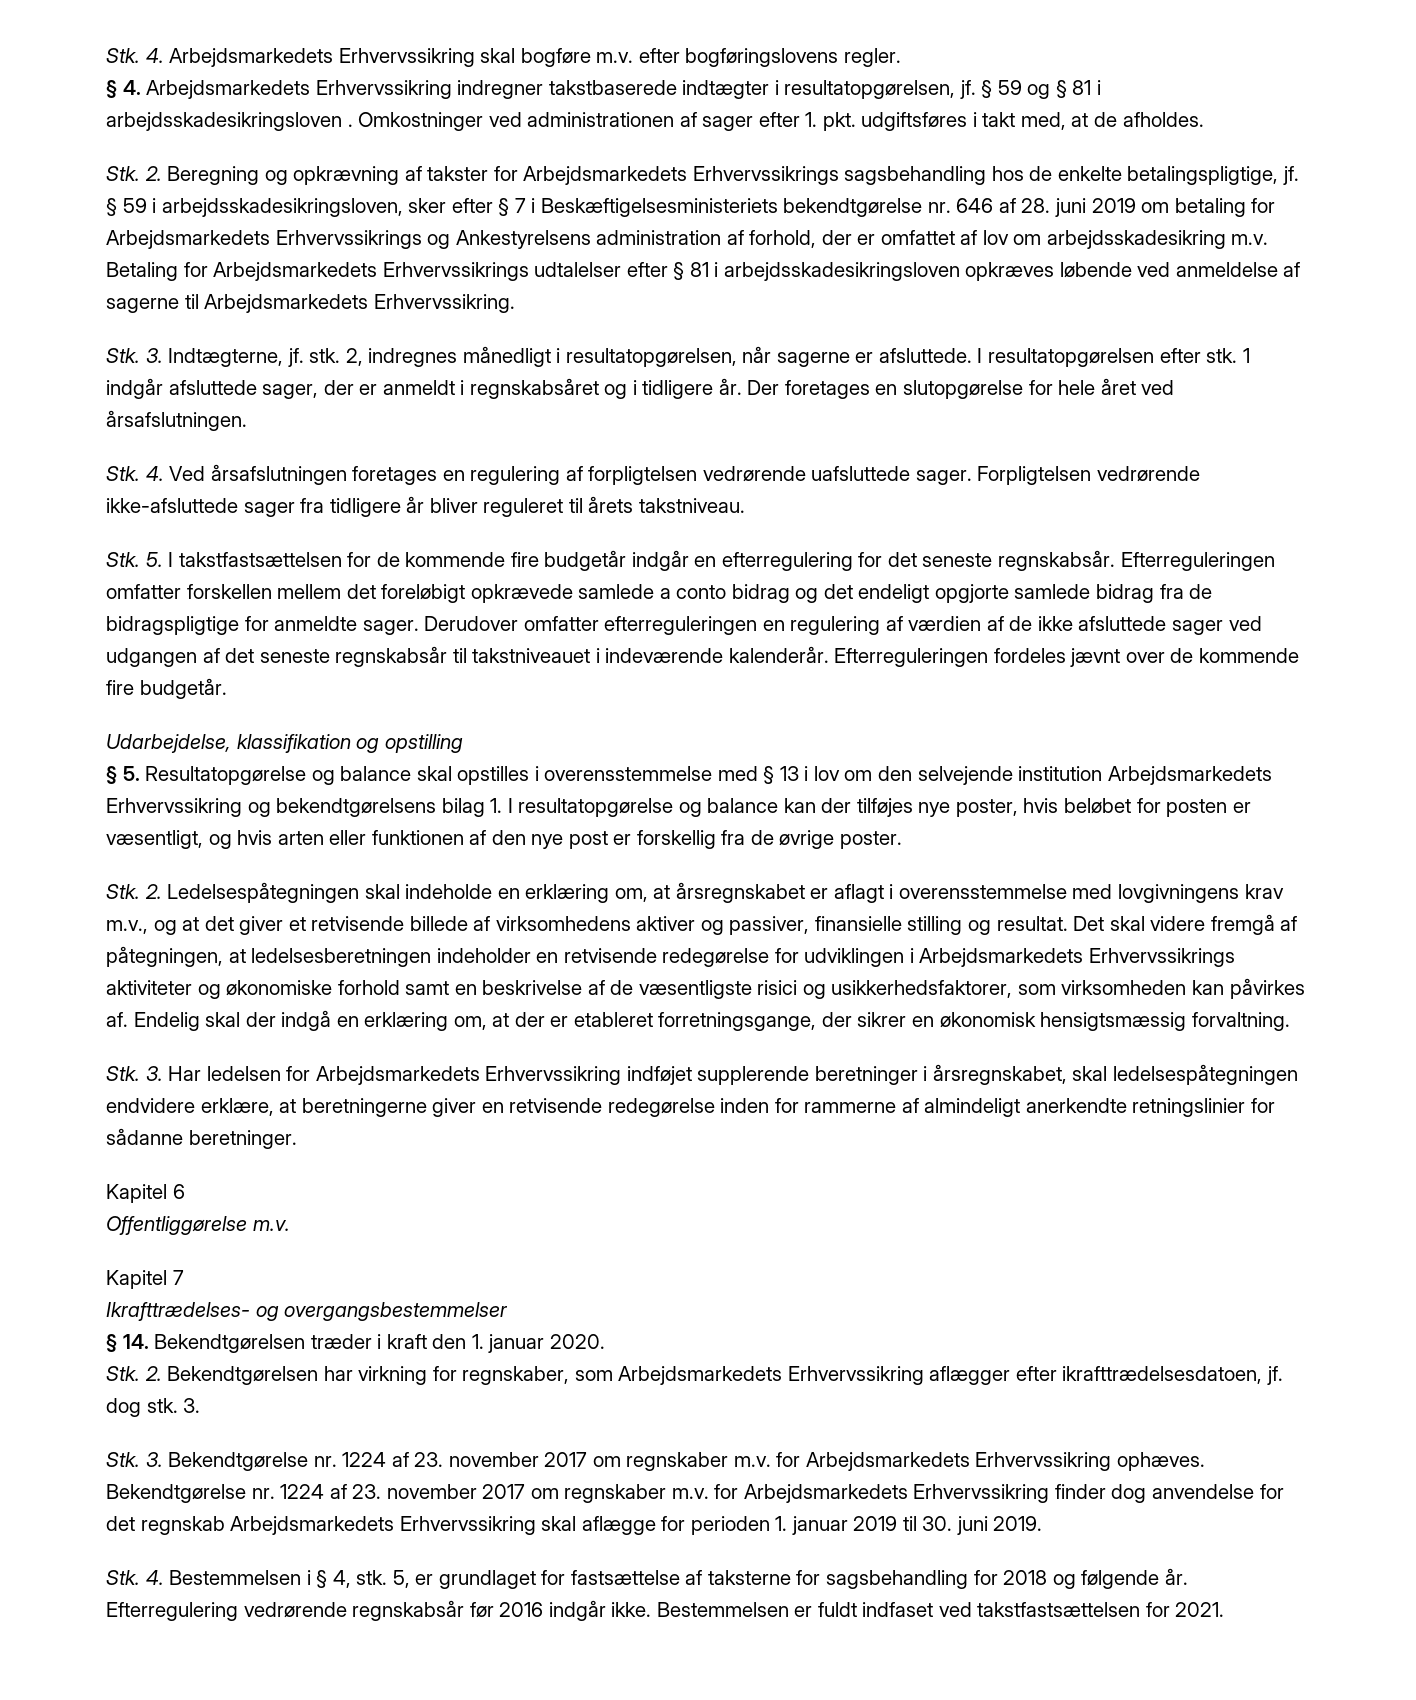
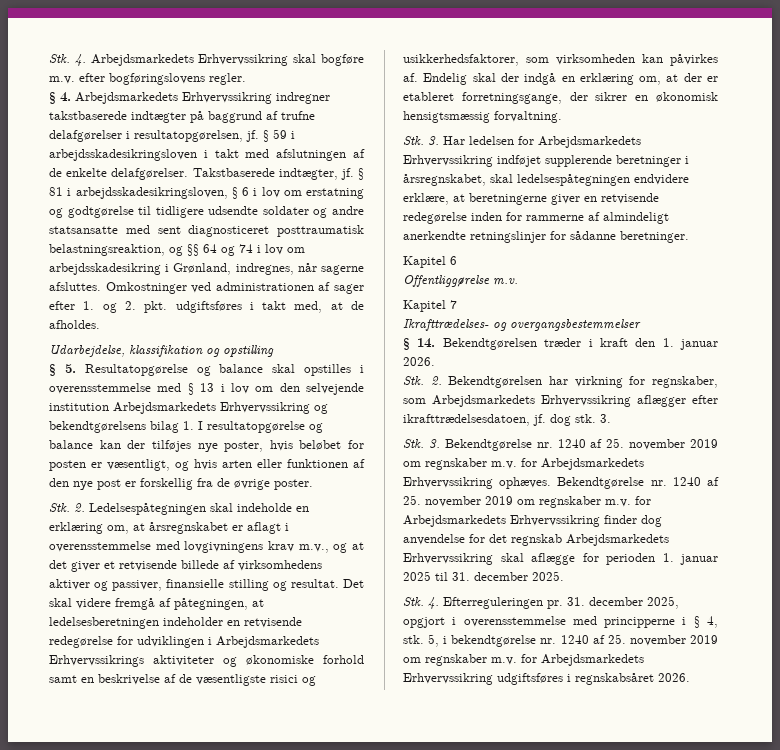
- § 4. Arbejdsmarkedets Erhvervssikring indregner takstbaserede indtægter i resultatopgørelsen, jf.
+ § 4. Arbejdsmarkedets Erhvervssikring indregner takstbaserede indtægter på baggrund af trufne delafgørelser i resultatopgørelsen, jf.
- § 59 og § 81 i arbejdsskadesikringsloven .
+ § 59 i arbejdsskadesikringsloven i takt med afslutningen af de enkelte delafgørelser. Takstbaserede indtægter, jf. § 81 i arbejdsskadesikringsloven, § 6 i lov om erstatning og godtgørelse til tidligere udsendte soldater og andre statsansatte med sent diagnosticeret posttraumatisk belastningsreaktion, og §§ 64 og 74 i lov om arbejdsskadesikring i Grønland, indregnes, når sagerne afsluttes.
- Omkostninger ved administrationen af sager efter 1. pkt. udgiftsføres i takt med, at de afholdes.
+ Omkostninger ved administrationen af sager efter 1. og 2. pkt. udgiftsføres i takt med, at de afholdes.
- Stk. 2. Beregning og opkrævning af takster for Arbejdsmarkedets Erhvervssikrings sagsbehandling hos de enkelte betalingspligtige, jf. § 59 i arbejdsskadesikringsloven, sker efter § 7 i Beskæftigelsesministeriets bekendtgørelse nr. 646 af 28. juni 2019 om betaling for Arbejdsmarkedets Erhvervssikrings og Ankestyrelsens administration af forhold, der er omfattet af lov om arbejdsskadesikring m.v. Betaling for Arbejdsmarkedets Erhvervssikrings udtalelser efter § 81 i arbejdsskadesikringsloven opkræves løbende ved anmeldelse af sagerne til Arbejdsmarkedets Erhvervssikring.
- Stk. 3. Indtægterne, jf. stk. 2, indregnes månedligt i resultatopgørelsen, når sagerne er afsluttede. I resultatopgørelsen efter stk. 1 indgår afsluttede sager, der er anmeldt i regnskabsåret og i tidligere år. Der foretages en slutopgørelse for hele året ved årsafslutningen.
- Stk. 4. Ved årsafslutningen foretages en regulering af forpligtelsen vedrørende uafsluttede sager. Forpligtelsen vedrørende ikke-afsluttede sager fra tidligere år bliver reguleret til årets takstniveau.
- Stk. 5. I takstfastsættelsen for de kommende fire budgetår indgår en efterregulering for det seneste regnskabsår. Efterreguleringen omfatter forskellen mellem det foreløbigt opkrævede samlede a conto bidrag og det endeligt opgjorte samlede bidrag fra de bidragspligtige for anmeldte sager. Derudover omfatter efterreguleringen en regulering af værdien af de ikke afsluttede sager ved udgangen af det seneste regnskabsår til takstniveauet i indeværende kalenderår. Efterreguleringen fordeles jævnt over de kommende fire budgetår.
- Stk. 3. Har ledelsen for Arbejdsmarkedets Erhvervssikring indføjet supplerende beretninger i årsregnskabet, skal ledelsespåtegningen endvidere erklære, at beretningerne giver en retvisende redegørelse inden for rammerne af almindeligt anerkendte retningslinier for sådanne beretninger.
+ Stk. 3. Har ledelsen for Arbejdsmarkedets Erhvervssikring indføjet supplerende beretninger i årsregnskabet, skal ledelsespåtegningen endvidere erklære, at beretningerne giver en retvisende redegørelse inden for rammerne af almindeligt anerkendte retningslinjer for sådanne beretninger.
- § 14. Bekendtgørelsen træder i kraft den 1. januar 2020.
+ § 14. Bekendtgørelsen træder i kraft den 1. januar 2026.
- Stk. 3. Bekendtgørelse nr. 1224 af 23. november 2017 om regnskaber m.v. for Arbejdsmarkedets Erhvervssikring ophæves.
+ Stk. 3. Bekendtgørelse nr. 1240 af 25. november 2019 om regnskaber m.v. for Arbejdsmarkedets Erhvervssikring ophæves.
- Bekendtgørelse nr. 1224 af 23. november 2017 om regnskaber m.v. for Arbejdsmarkedets Erhvervssikring finder dog anvendelse for det regnskab Arbejdsmarkedets Erhvervssikring skal aflægge for perioden 1. januar 2019 til 30. juni 2019.
- Stk. 4. Bestemmelsen i § 4, stk.
+ Bekendtgørelse nr. 1240 af 25. november 2019 om regnskaber m.v. for Arbejdsmarkedets Erhvervssikring finder dog anvendelse for det regnskab Arbejdsmarkedets Erhvervssikring skal aflægge for perioden 1. januar 2025 til 31. december 2025.
+ Stk. 4. Efterreguleringen pr. 31. december 2025, opgjort i overensstemmelse med principperne i § 4, stk.
- 5, er grundlaget for fastsættelse af taksterne for sagsbehandling for 2018 og følgende år. Efterregulering vedrørende regnskabsår før 2016 indgår ikke. Bestemmelsen er fuldt indfaset ved takstfastsættelsen for 2021.
+ 5, i bekendtgørelse nr. 1240 af 25. november 2019 om regnskaber m.v. for Arbejdsmarkedets Erhvervssikring udgiftsføres i regnskabsåret 2026.

